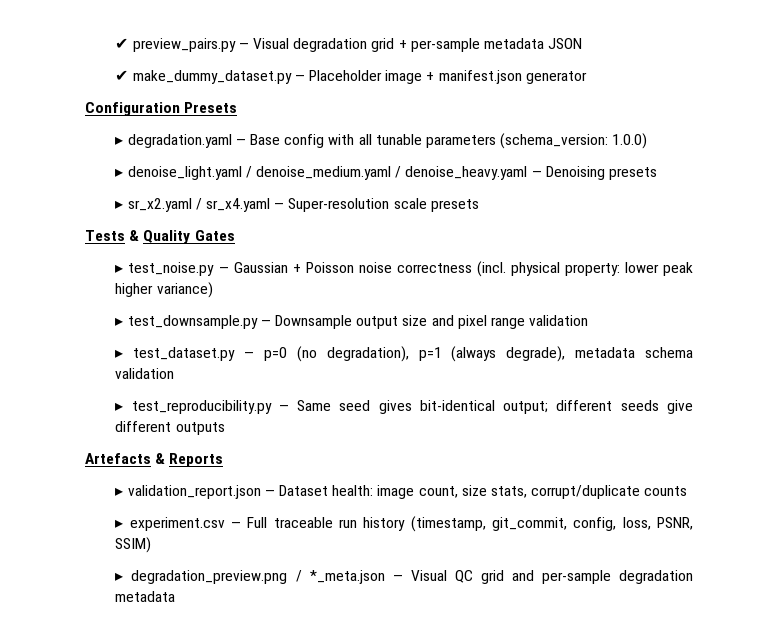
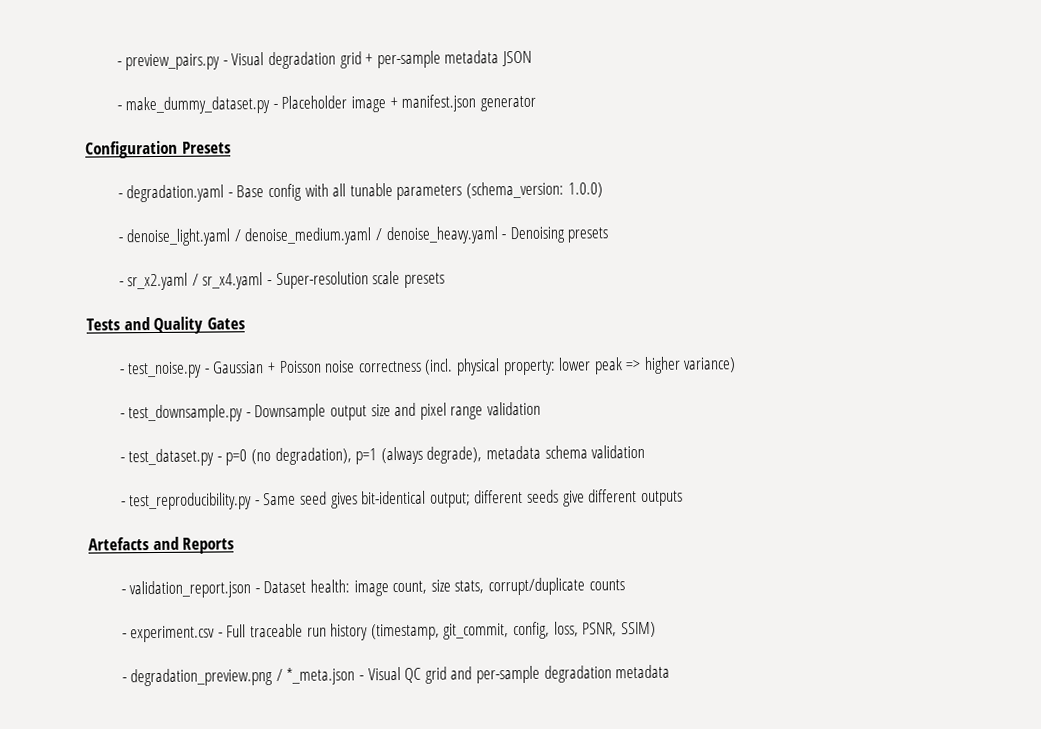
- ✔ preview_pairs.py — Visual degradation grid + per-sample metadata JSON
+ - preview_pairs.py - Visual degradation grid + per-sample metadata JSON
- ✔ make_dummy_dataset.py — Placeholder image + manifest.json generator
+ - make_dummy_dataset.py - Placeholder image + manifest.json generator
- ▸ degradation.yaml — Base config with all tunable parameters (schema_version: 1.0.0)
+ - degradation.yaml - Base config with all tunable parameters (schema_version: 1.0.0)
- ▸ denoise_light.yaml / denoise_medium.yaml / denoise_heavy.yaml — Denoising presets
+ - denoise_light.yaml / denoise_medium.yaml / denoise_heavy.yaml - Denoising presets
- ▸ sr_x2.yaml / sr_x4.yaml — Super-resolution scale presets
+ - sr_x2.yaml / sr_x4.yaml - Super-resolution scale presets
- Tests & Quality Gates
+ Tests and Quality Gates
- ▸ test_noise.py — Gaussian + Poisson noise correctness (incl. physical property: lower peak higher variance)
+ - test_noise.py - Gaussian + Poisson noise correctness (incl. physical property: lower peak => higher variance)
- ▸ test_downsample.py — Downsample output size and pixel range validation
+ - test_downsample.py - Downsample output size and pixel range validation
- ▸ test_dataset.py — p=0 (no degradation), p=1 (always degrade), metadata schema validation
+ - test_dataset.py - p=0 (no degradation), p=1 (always degrade), metadata schema validation
- ▸ test_reproducibility.py — Same seed gives bit-identical output; different seeds give different outputs
+ - test_reproducibility.py - Same seed gives bit-identical output; different seeds give different outputs
- Artefacts & Reports
+ Artefacts and Reports
- ▸ validation_report.json — Dataset health: image count, size stats, corrupt/duplicate counts
+ - validation_report.json - Dataset health: image count, size stats, corrupt/duplicate counts
- ▸ experiment.csv — Full traceable run history (timestamp, git_commit, config, loss, PSNR, SSIM)
+ - experiment.csv - Full traceable run history (timestamp, git_commit, config, loss, PSNR, SSIM)
- ▸ degradation_preview.png / *_meta.json — Visual QC grid and per-sample degradation metadata
+ - degradation_preview.png / *_meta.json - Visual QC grid and per-sample degradation metadata

